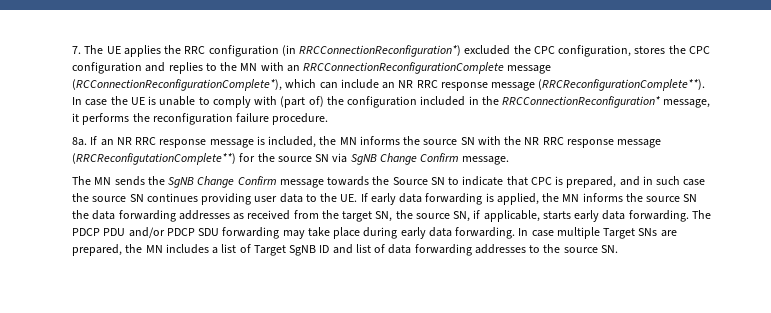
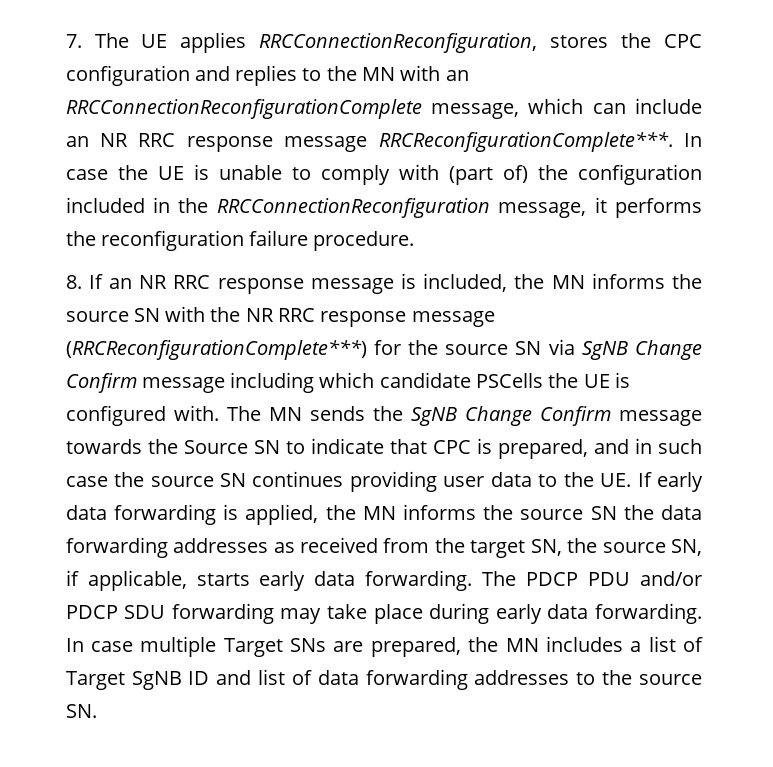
- 7. The UE applies the RRC configuration (in RRCConnectionReconfiguration*) excluded the CPC configuration, stores the CPC configuration and replies to the MN with an RRCConnectionReconfigurationComplete message (RCConnectionReconfigurationComplete*), which can include an NR RRC response message (RRCReconfigurationComplete**).
+ 7. The UE applies RRCConnectionReconfiguration, stores the CPC configuration and replies to the MN with an RRCConnectionReconfigurationComplete message, which can include an NR RRC response message RRCReconfigurationComplete***.
- In case the UE is unable to comply with (part of) the configuration included in the RRCConnectionReconfiguration* message, it performs the reconfiguration failure procedure.
+ In case the UE is unable to comply with (part of) the configuration included in the RRCConnectionReconfiguration message, it performs the reconfiguration failure procedure.
- 8a. If an NR RRC response message is included, the MN informs the source SN with the NR RRC response message (RRCReconfigutationComplete**) for the source SN via SgNB Change Confirm message.
- The MN sends the SgNB Change Confirm message towards the Source SN to indicate that CPC is prepared, and in such case the source SN continues providing user data to the UE. If early data forwarding is applied, the MN informs the source SN the data forwarding addresses as received from the target SN, the source SN, if applicable, starts early data forwarding.
+ 8. If an NR RRC response message is included, the MN informs the source SN with the NR RRC response message (RRCReconfigurationComplete***) for the source SN via SgNB Change Confirm message including which candidate PSCells the UE is configured with. The MN sends the SgNB Change Confirm message towards the Source SN to indicate that CPC is prepared, and in such case the source SN continues providing user data to the UE. If early data forwarding is applied, the MN informs the source SN the data forwarding addresses as received from the target SN, the source SN, if applicable, starts early data forwarding.

